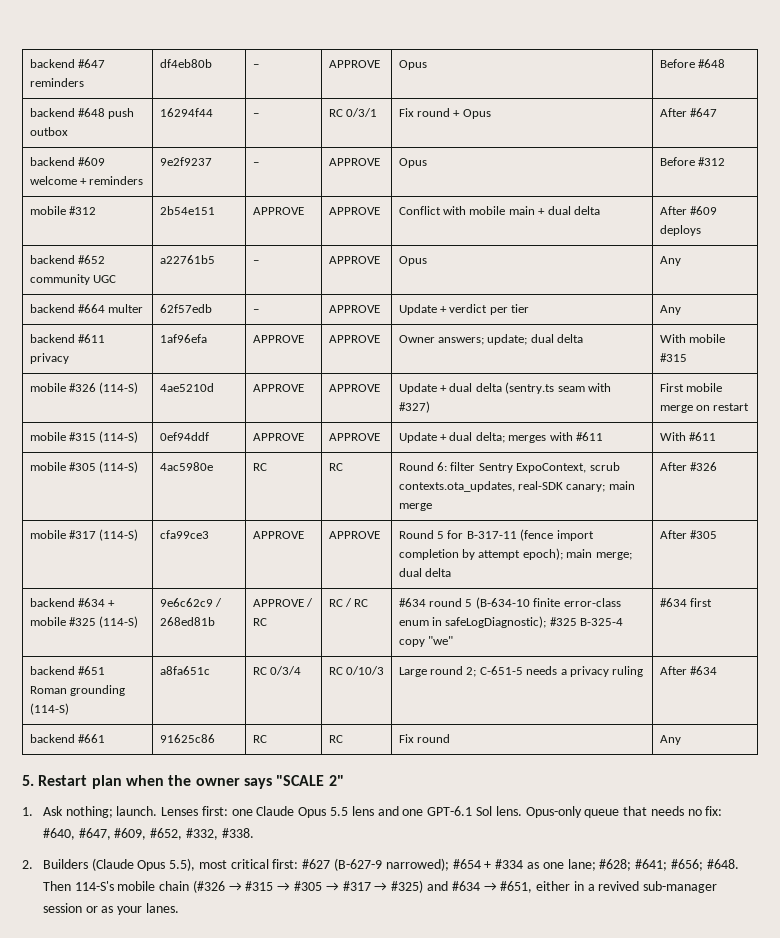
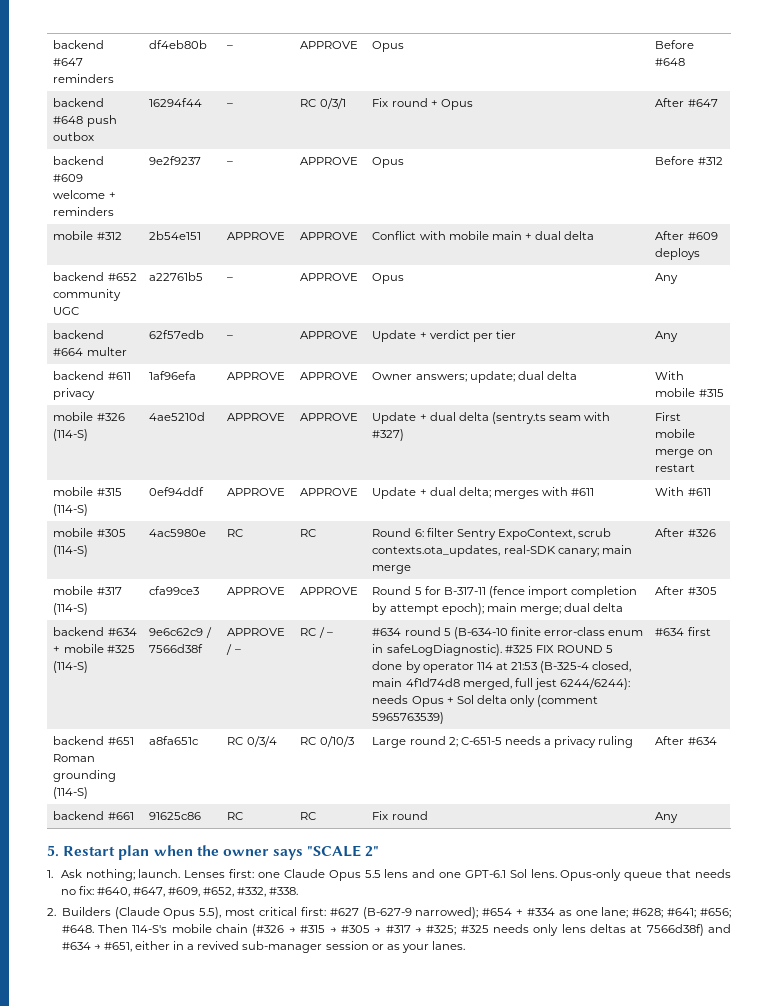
- 9e6c62c9 / 268ed81b
+ 9e6c62c9 / 7566d38f
- APPROVE / RC
+ APPROVE / –
- RC / RC
+ RC / –
- #634 round 5 (B-634-10 finite error-class enum in safeLogDiagnostic); #325 B-325-4 copy "we"
+ #634 round 5 (B-634-10 finite error-class enum in safeLogDiagnostic). #325 FIX ROUND 5 done by operator 114 at 21:53 (B-325-4 closed, main 4f1d74d8 merged, full jest 6244/6244): needs Opus + Sol delta only (comment 5965763539)
- Then 114-S's mobile chain (#326 → #315 → #305 → #317 → #325) and #634 → #651, either in a revived sub-manager session or as your lanes.
+ Then 114-S's mobile chain (#326 → #315 → #305 → #317 → #325; #325 needs only lens deltas at 7566d38f) and #634 → #651, either in a revived sub-manager session or as your lanes.

